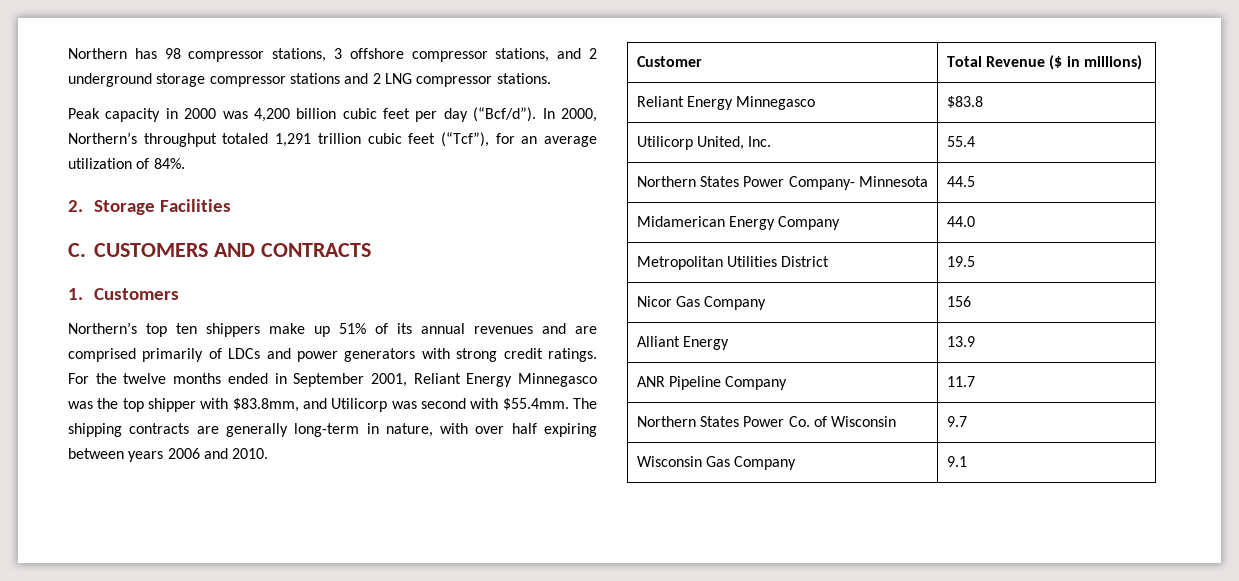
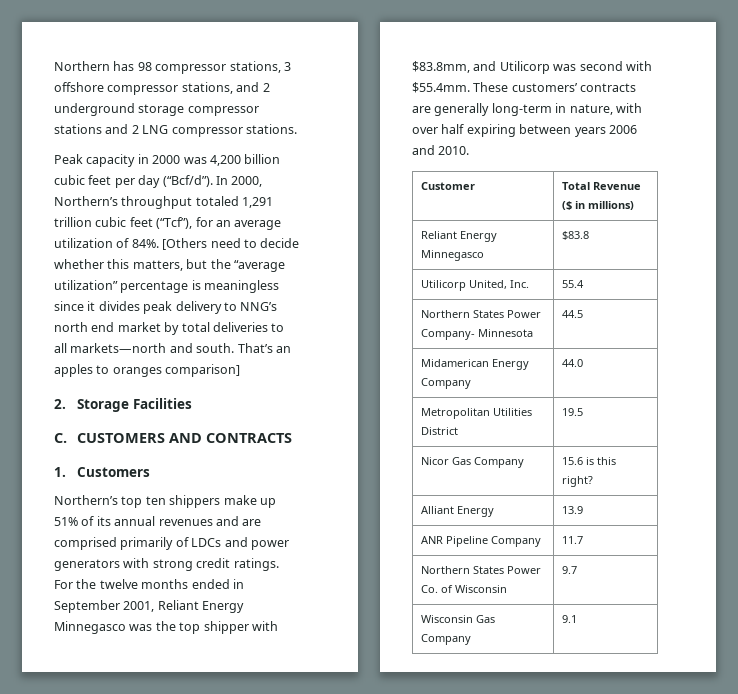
+ [Others need to decide whether this matters, but the “average utilization” percentage is meaningless since it divides peak delivery to NNG’s north end market by total deliveries to all markets—north and south. That’s an apples to oranges comparison]
- For the twelve months ended in September 2001, Reliant Energy Minnegasco was the top shipper with $83.8mm, and Utilicorp was second with $55.4mm. The shipping contracts are generally long-term in nature, with over half expiring between years 2006 and 2010.
+ For the twelve months ended in September 2001, Reliant Energy Minnegasco was the top shipper with $83.8mm, and Utilicorp was second with $55.4mm. These customers’ contracts are generally long-term in nature, with over half expiring between years 2006 and 2010.
- Nicor Gas Company | 156
+ Nicor Gas Company | 15.6 is this right?

